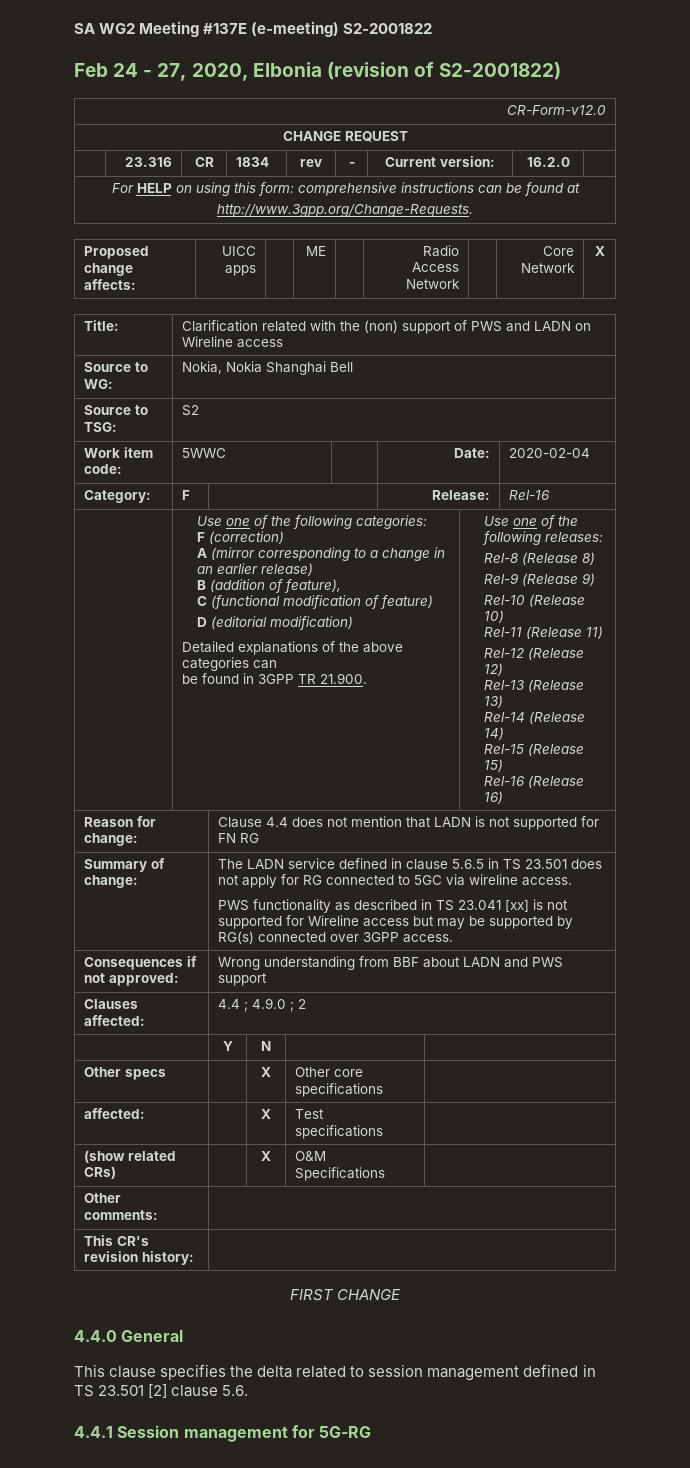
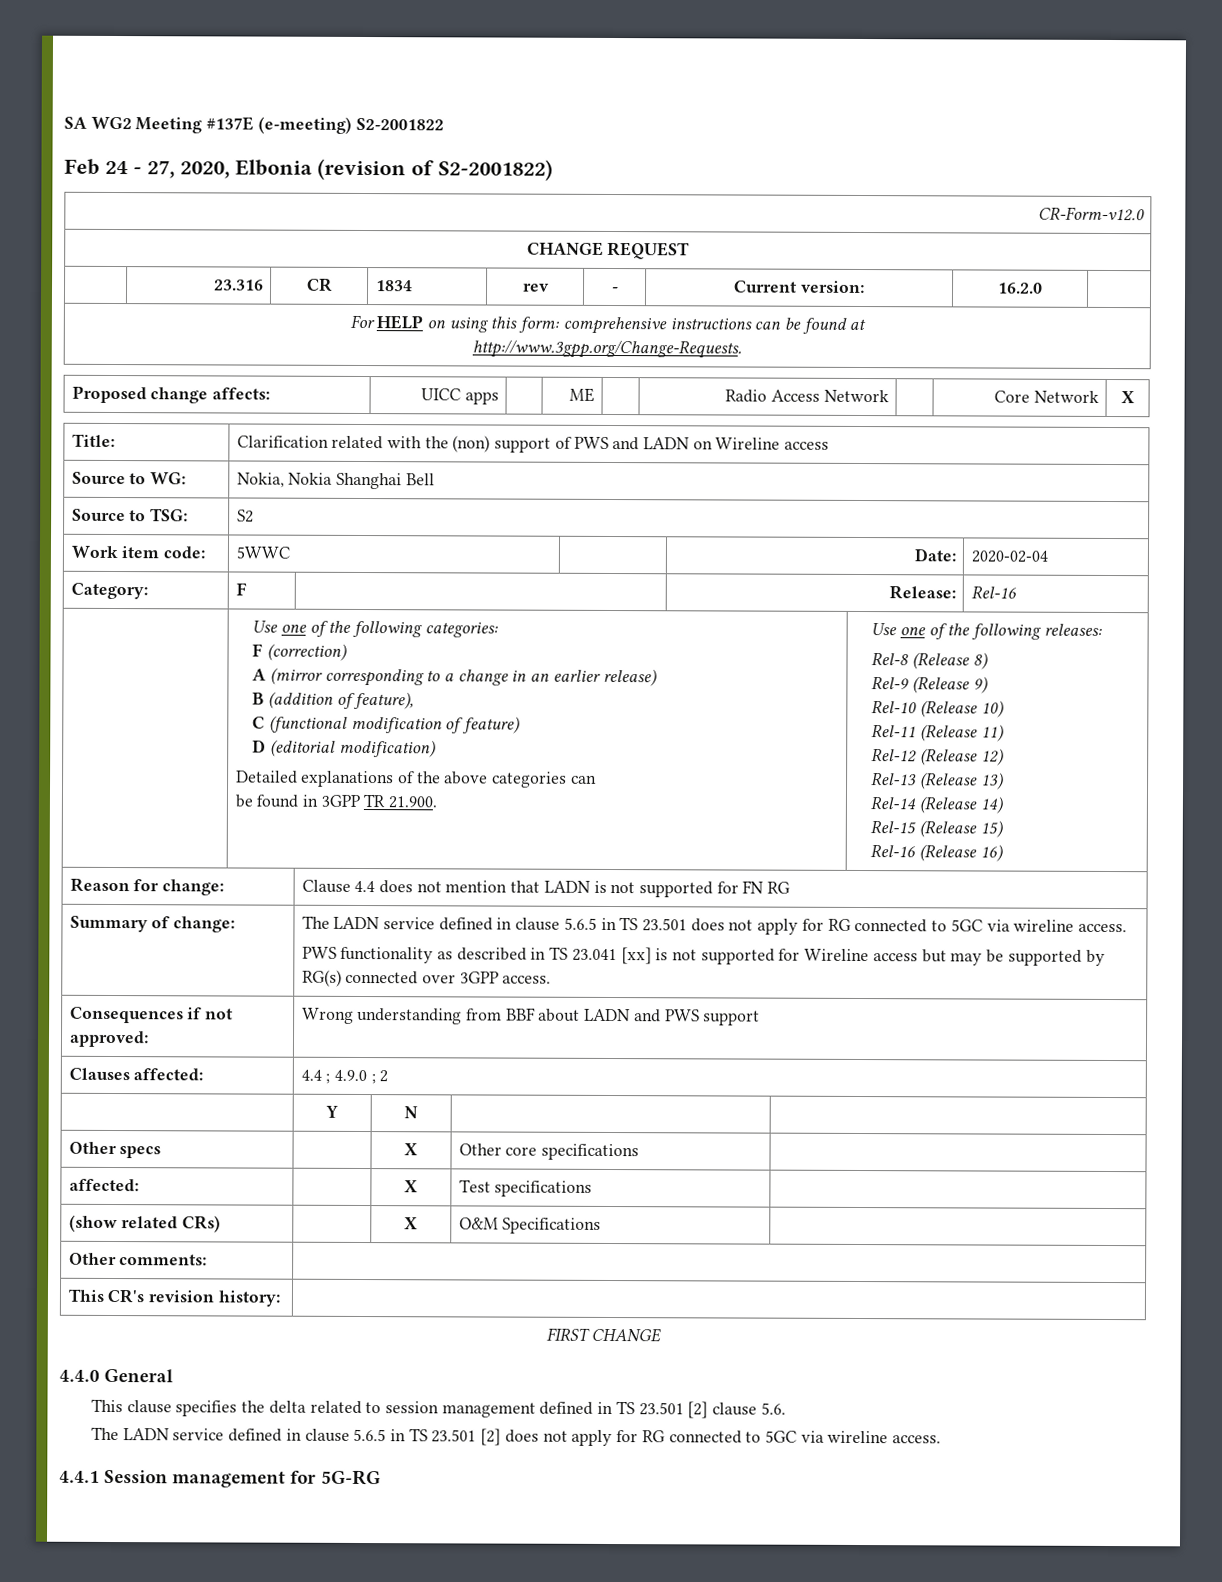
+ The LADN service defined in clause 5.6.5 in TS 23.501 [2] does not apply for RG connected to 5GC via wireline access.

